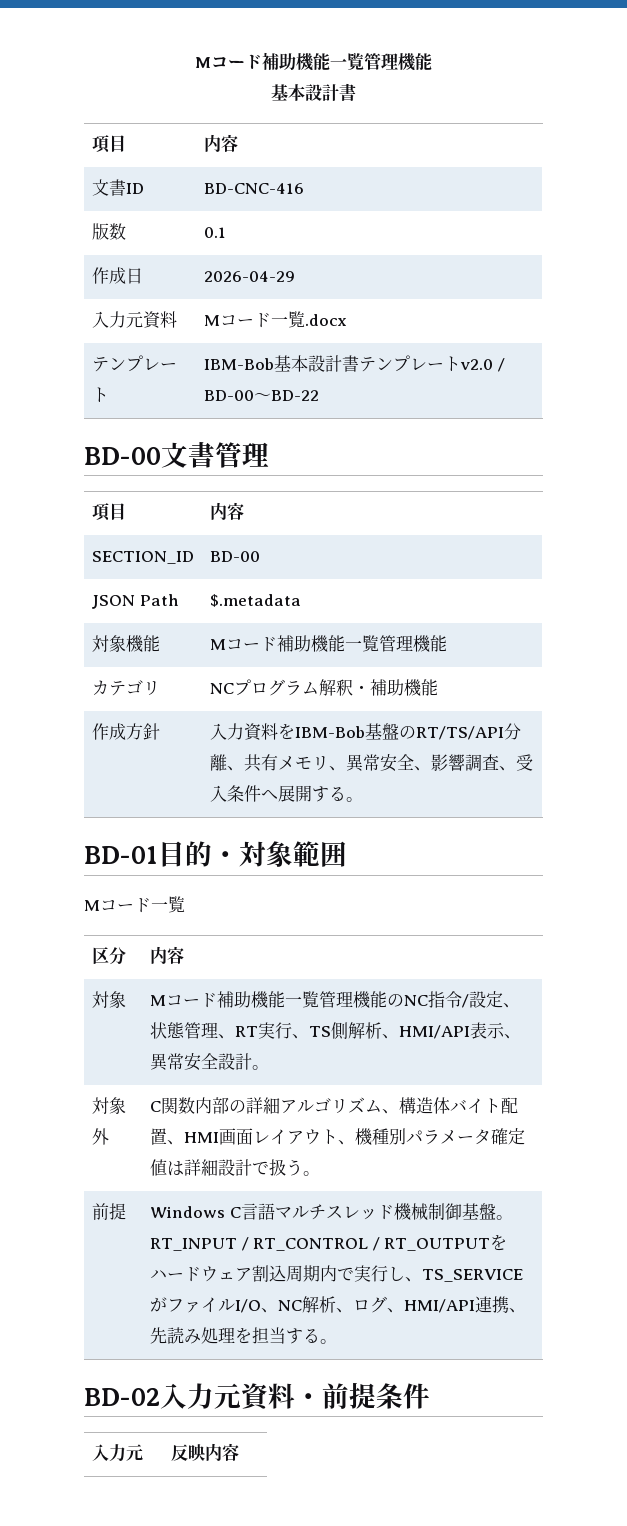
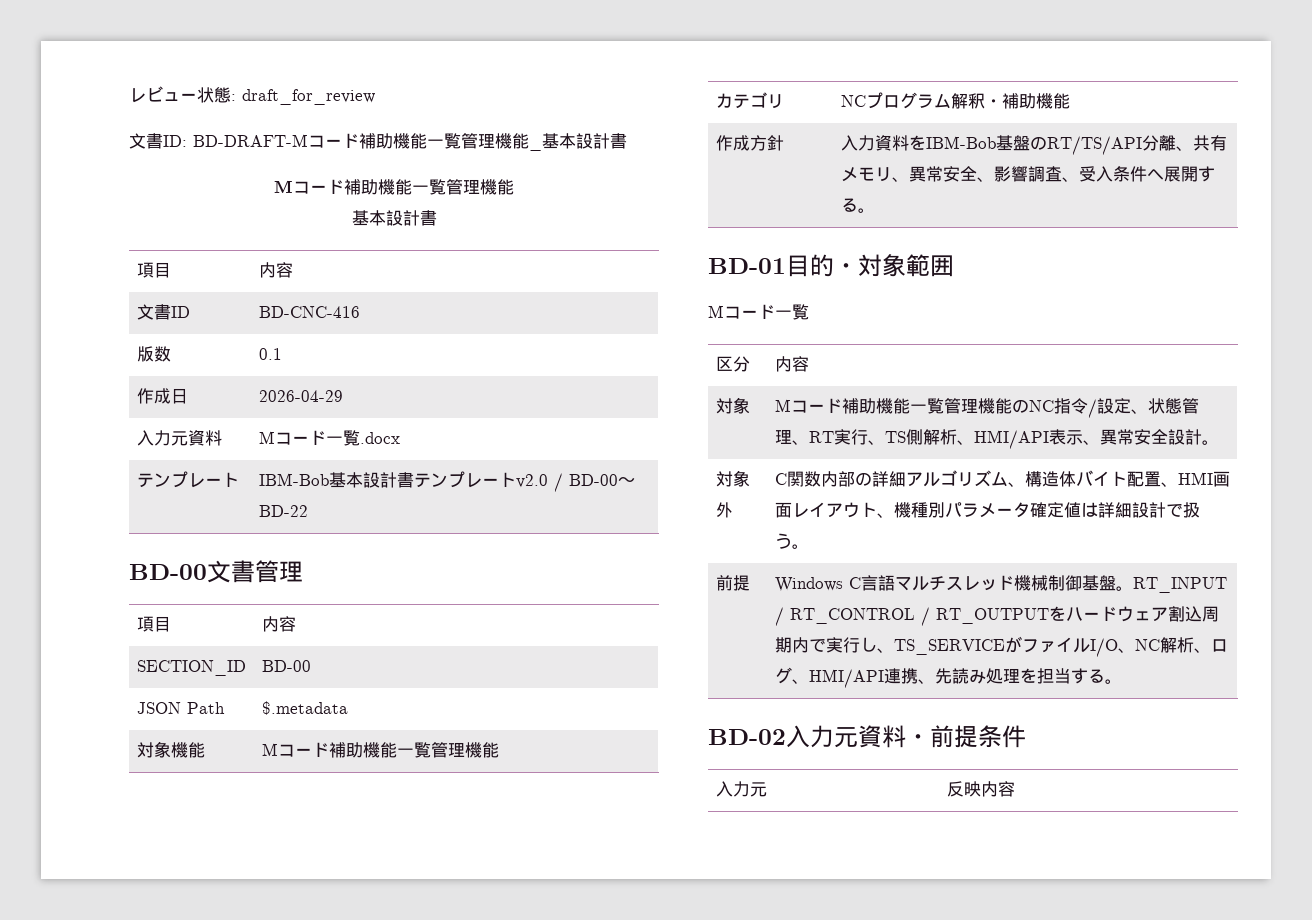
+ レビュー状態: draft_for_review
+ 文書ID: BD-DRAFT-Mコード補助機能一覧管理機能_基本設計書

